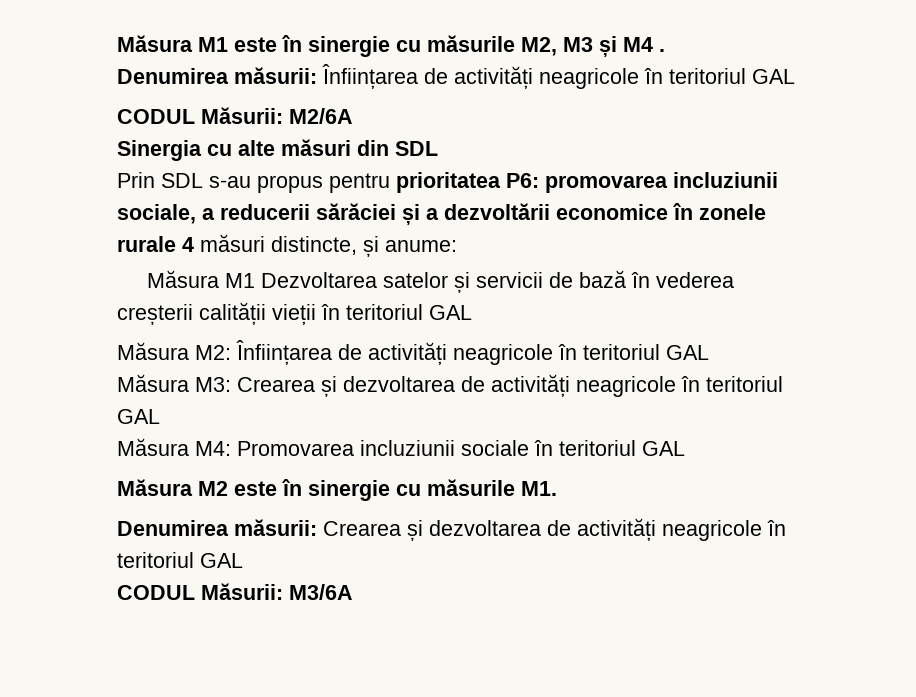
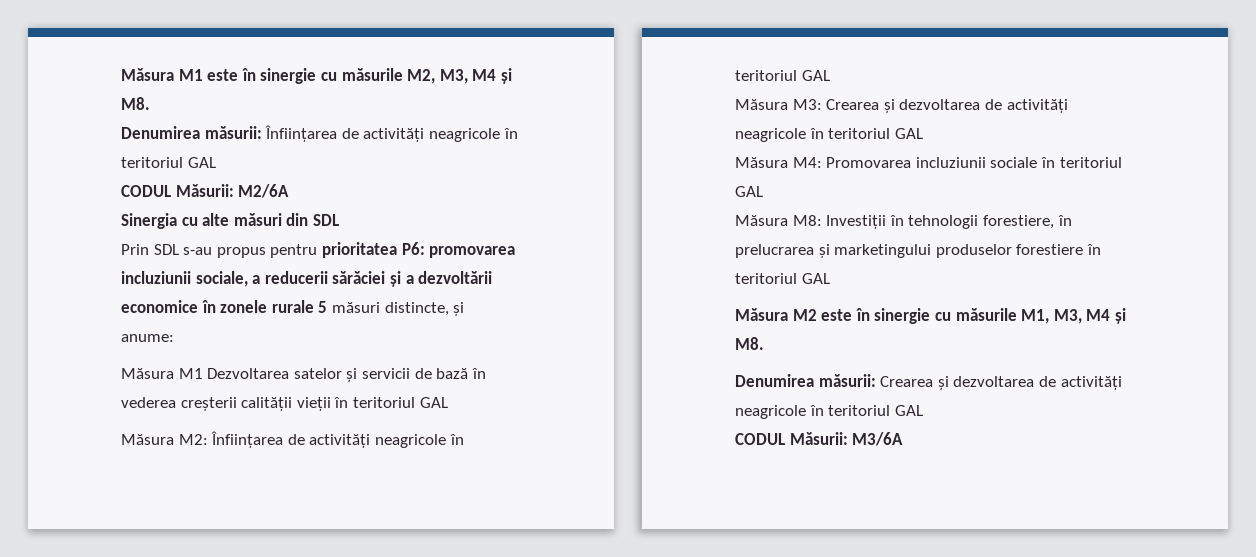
- Măsura M1 este în sinergie cu măsurile M2, M3 și M4 .
+ Măsura M1 este în sinergie cu măsurile M2, M3, M4 și M8.
- Prin SDL s-au propus pentru prioritatea P6: promovarea incluziunii sociale, a reducerii sărăciei și a dezvoltării economice în zonele rurale 4 măsuri distincte, și anume:
+ Prin SDL s-au propus pentru prioritatea P6: promovarea incluziunii sociale, a reducerii sărăciei și a dezvoltării economice în zonele rurale 5 măsuri distincte, și anume:
+ Măsura M8: Investiții în tehnologii forestiere, în prelucrarea și marketingului produselor forestiere în teritoriul GAL
- Măsura M2 este în sinergie cu măsurile M1.
+ Măsura M2 este în sinergie cu măsurile M1, M3, M4 și M8.

